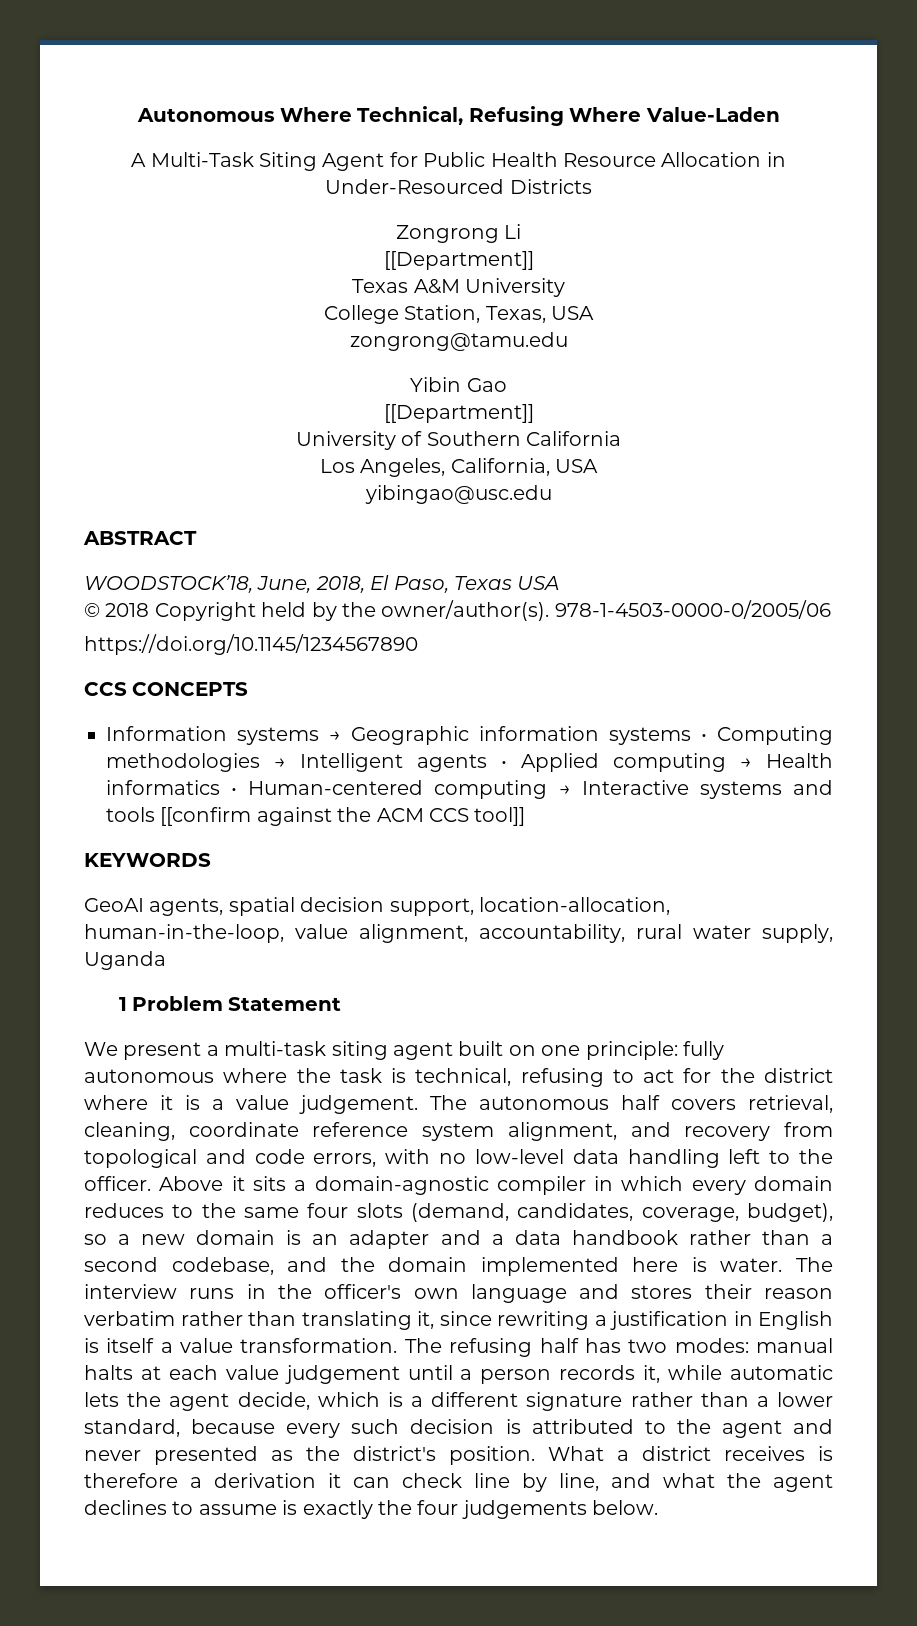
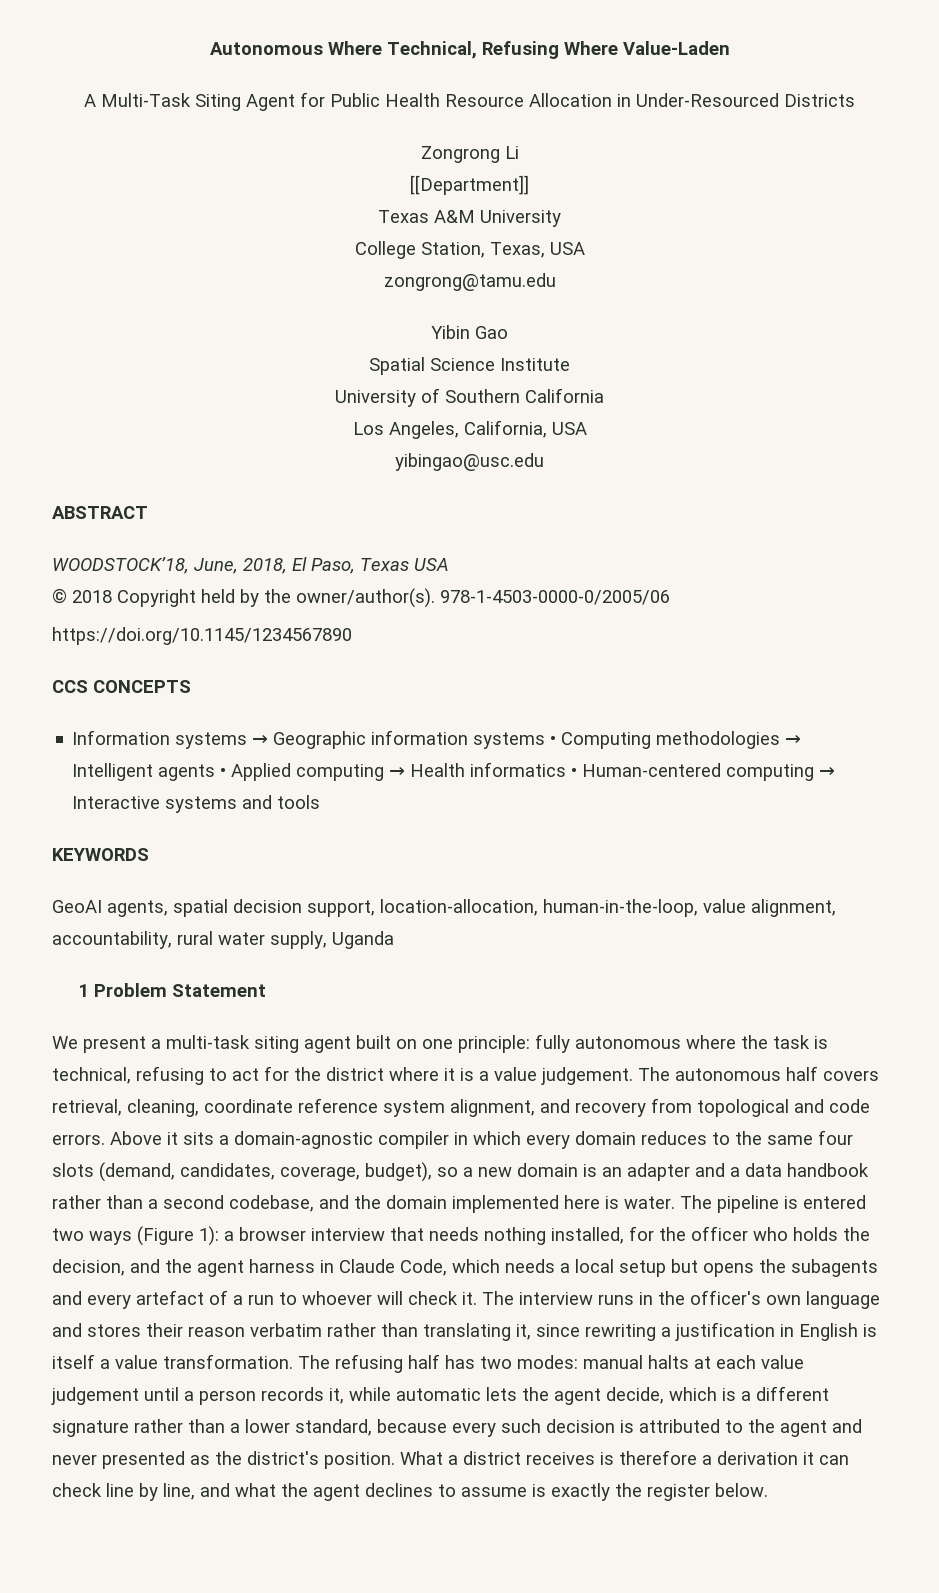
  Yibin Gao
- [[Department]]
+ Spatial Science Institute
- Information systems → Geographic information systems • Computing methodologies → Intelligent agents • Applied computing → Health informatics • Human-centered computing → Interactive systems and tools [[confirm against the ACM CCS tool]]
+ Information systems → Geographic information systems • Computing methodologies → Intelligent agents • Applied computing → Health informatics • Human-centered computing → Interactive systems and tools
- The autonomous half covers retrieval, cleaning, coordinate reference system alignment, and recovery from topological and code errors, with no low-level data handling left to the officer.
+ The autonomous half covers retrieval, cleaning, coordinate reference system alignment, and recovery from topological and code errors.
- The interview runs in the officer's own language and stores their reason verbatim rather than translating it, since rewriting a justification in English is itself a value transformation.
+ The pipeline is entered two ways (Figure 1): a browser interview that needs nothing installed, for the officer who holds the decision, and the agent harness in Claude Code, which needs a local setup but opens the subagents and every artefact of a run to whoever will check it. The interview runs in the officer's own language and stores their reason verbatim rather than translating it, since rewriting a justification in English is itself a value transformation.
- What a district receives is therefore a derivation it can check line by line, and what the agent declines to assume is exactly the four judgements below.
+ What a district receives is therefore a derivation it can check line by line, and what the agent declines to assume is exactly the register below.

